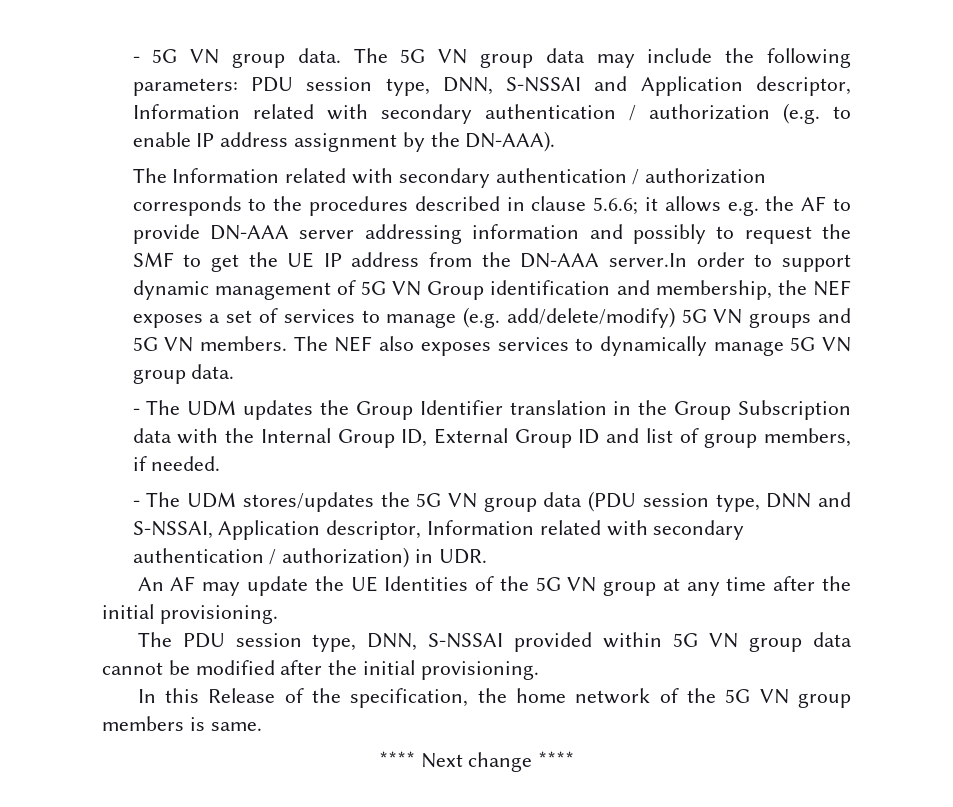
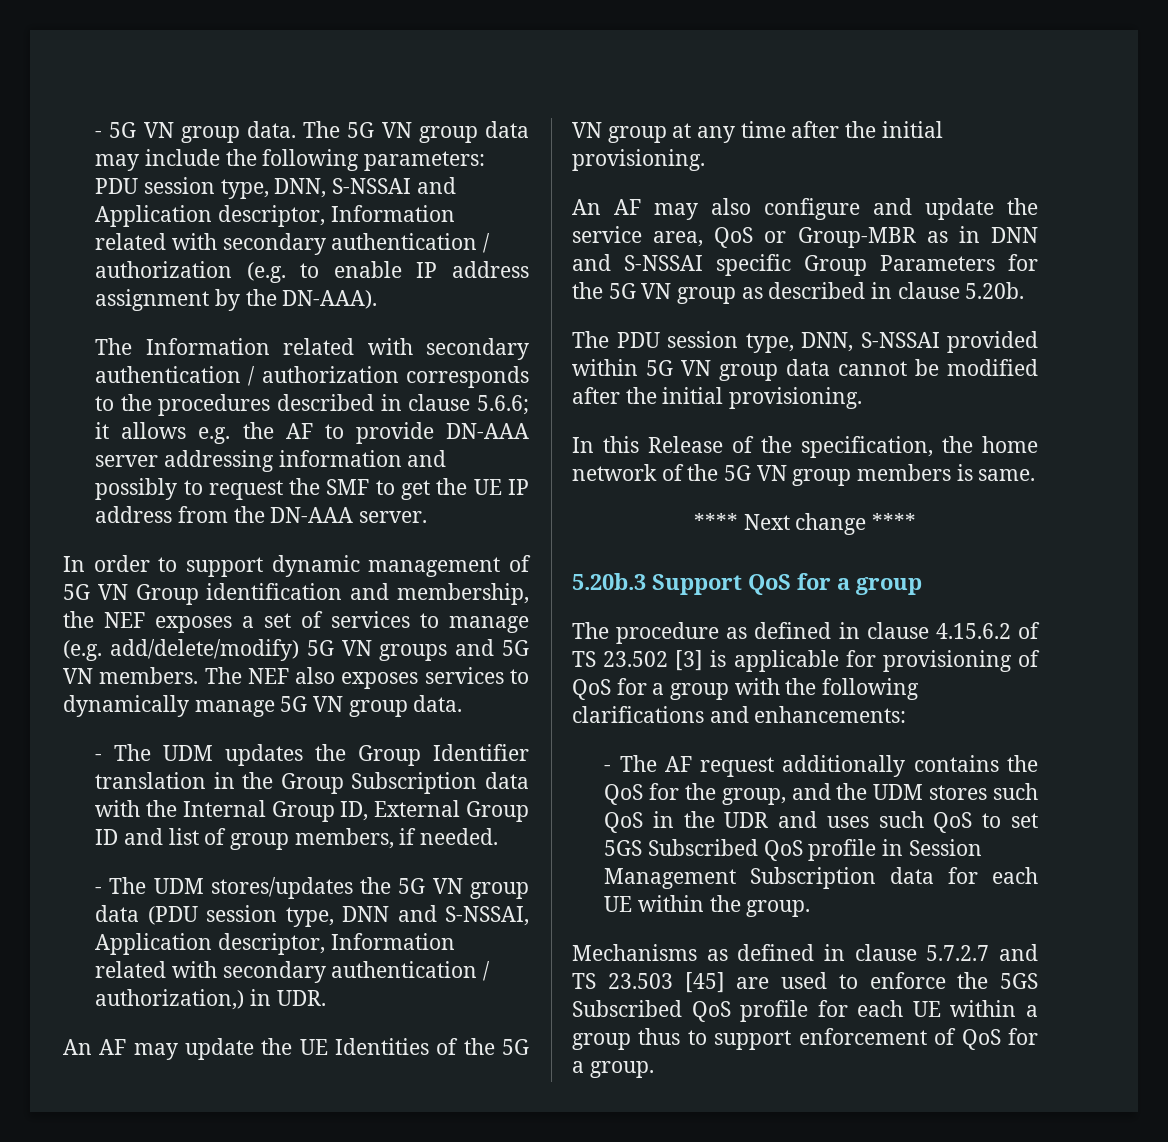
- it allows e.g. the AF to provide DN-AAA server addressing information and possibly to request the SMF to get the UE IP address from the DN-AAA server.In order to support dynamic management of 5G VN Group identification and membership, the NEF exposes a set of services to manage (e.g. add/delete/modify) 5G VN groups and 5G VN members.
+ it allows e.g. the AF to provide DN-AAA server addressing information and possibly to request the SMF to get the UE IP address from the DN-AAA server.
+ In order to support dynamic management of 5G VN Group identification and membership, the NEF exposes a set of services to manage (e.g. add/delete/modify) 5G VN groups and 5G VN members.
- - The UDM stores/updates the 5G VN group data (PDU session type, DNN and S-NSSAI, Application descriptor, Information related with secondary authentication / authorization) in UDR.
+ - The UDM stores/updates the 5G VN group data (PDU session type, DNN and S-NSSAI, Application descriptor, Information related with secondary authentication / authorization,) in UDR.
+ An AF may also configure and update the service area, QoS or Group-MBR as in DNN and S-NSSAI specific Group Parameters for the 5G VN group as described in clause 5.20b.
+ 5.20b.3 Support QoS for a group
+ The procedure as defined in clause 4.15.6.2 of TS 23.502 [3] is applicable for provisioning of QoS for a group with the following clarifications and enhancements:
+ - The AF request additionally contains the QoS for the group, and the UDM stores such QoS in the UDR and uses such QoS to set 5GS Subscribed QoS profile in Session Management Subscription data for each UE within the group.
+ Mechanisms as defined in clause 5.7.2.7 and TS 23.503 [45] are used to enforce the 5GS Subscribed QoS profile for each UE within a group thus to support enforcement of QoS for a group.

